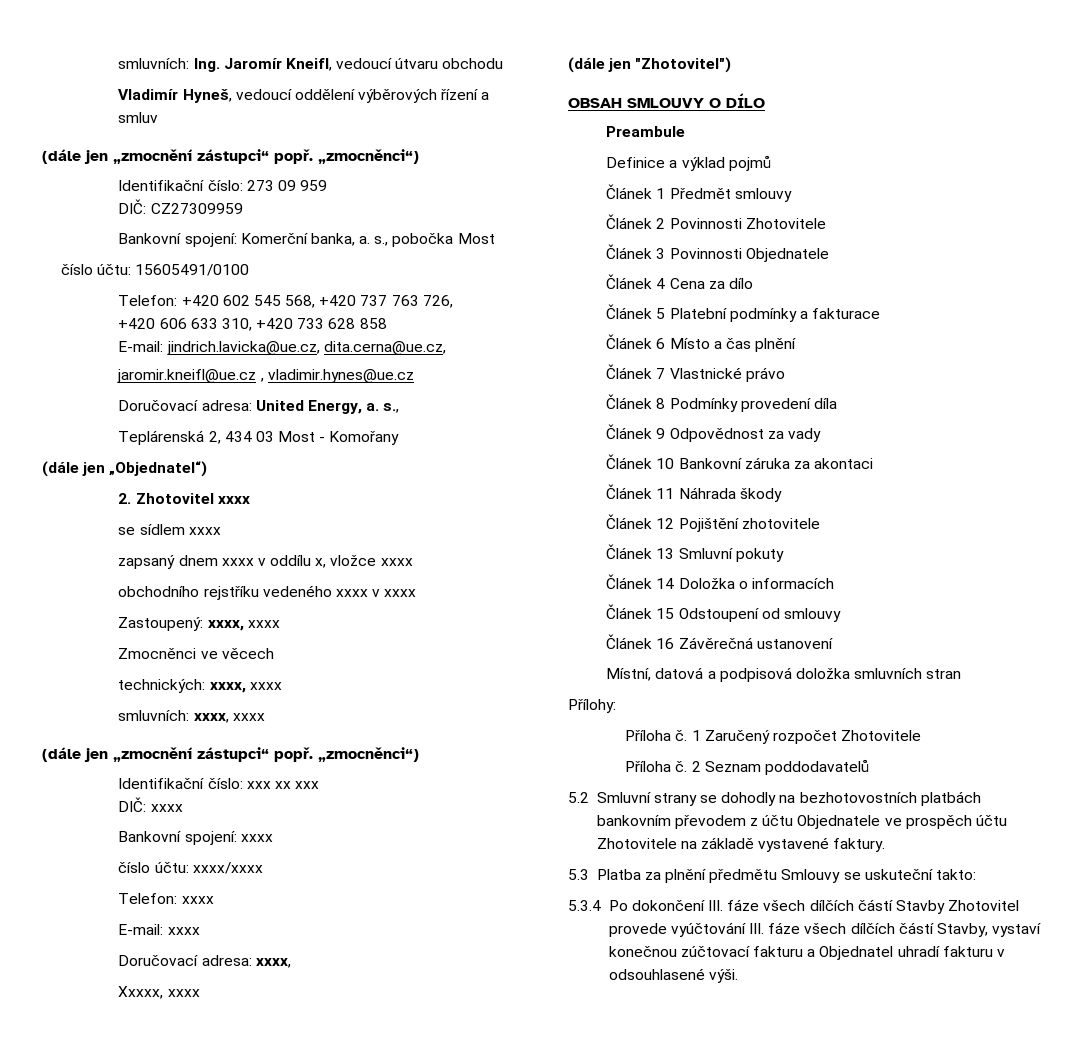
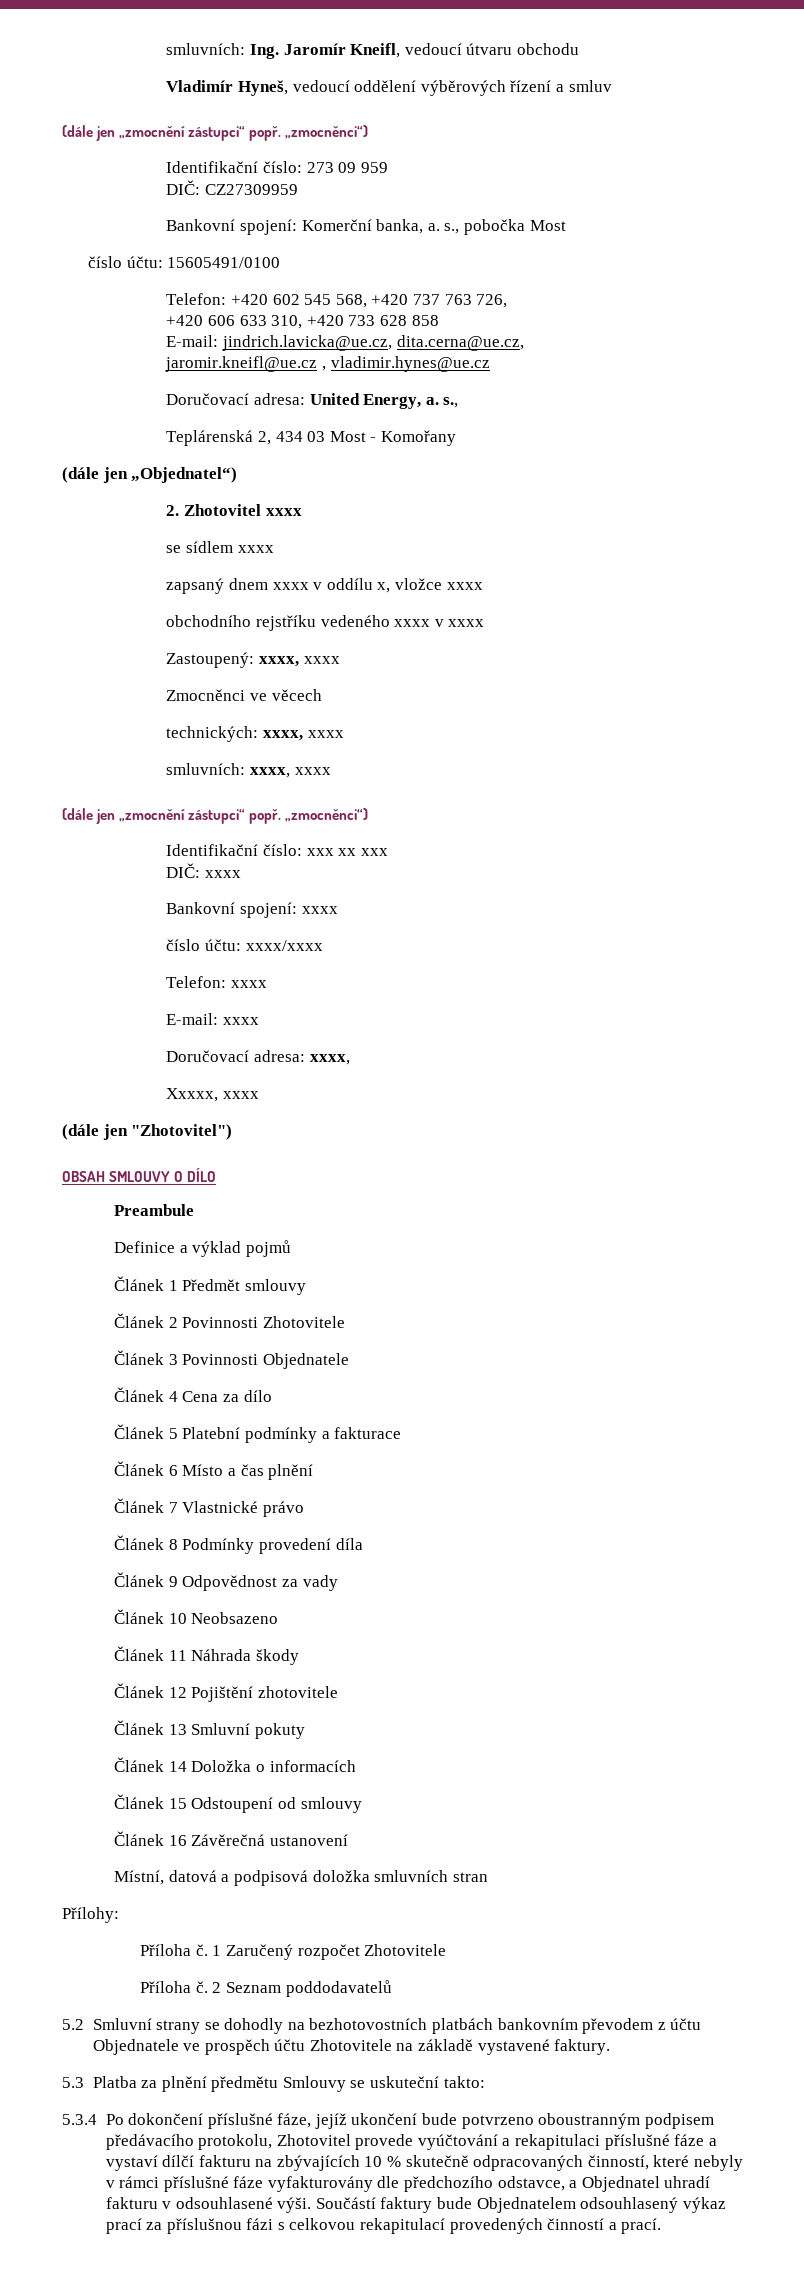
- Článek 10 Bankovní záruka za akontaci
+ Článek 10 Neobsazeno
- 5.3.4 Po dokončení III. fáze všech dílčích částí Stavby Zhotovitel provede vyúčtování III. fáze všech dílčích částí Stavby, vystaví konečnou zúčtovací fakturu a Objednatel uhradí fakturu v odsouhlasené výši.
+ 5.3.4 Po dokončení příslušné fáze, jejíž ukončení bude potvrzeno oboustranným podpisem předávacího protokolu, Zhotovitel provede vyúčtování a rekapitulaci příslušné fáze a vystaví dílčí fakturu na zbývajících 10 % skutečně odpracovaných činností, které nebyly v rámci příslušné fáze vyfakturovány dle předchozího odstavce, a Objednatel uhradí fakturu v odsouhlasené výši.
+ Součástí faktury bude Objednatelem odsouhlasený výkaz prací za příslušnou fázi s celkovou rekapitulací provedených činností a prací.

